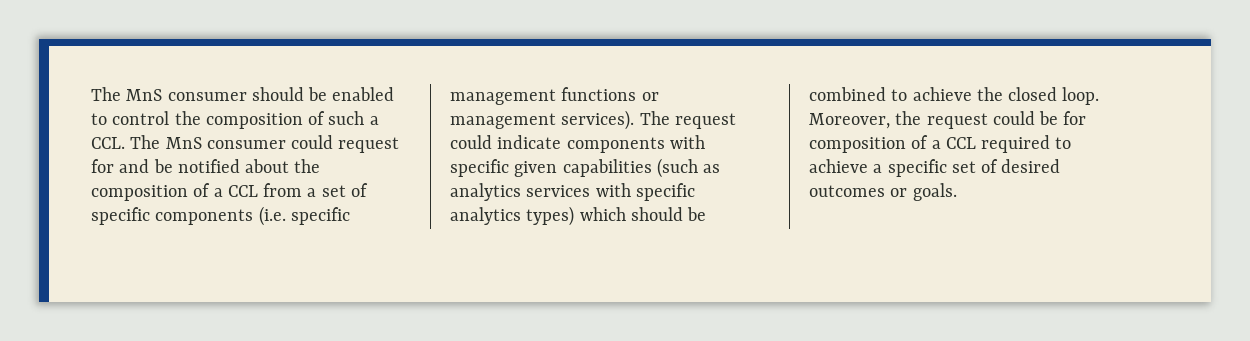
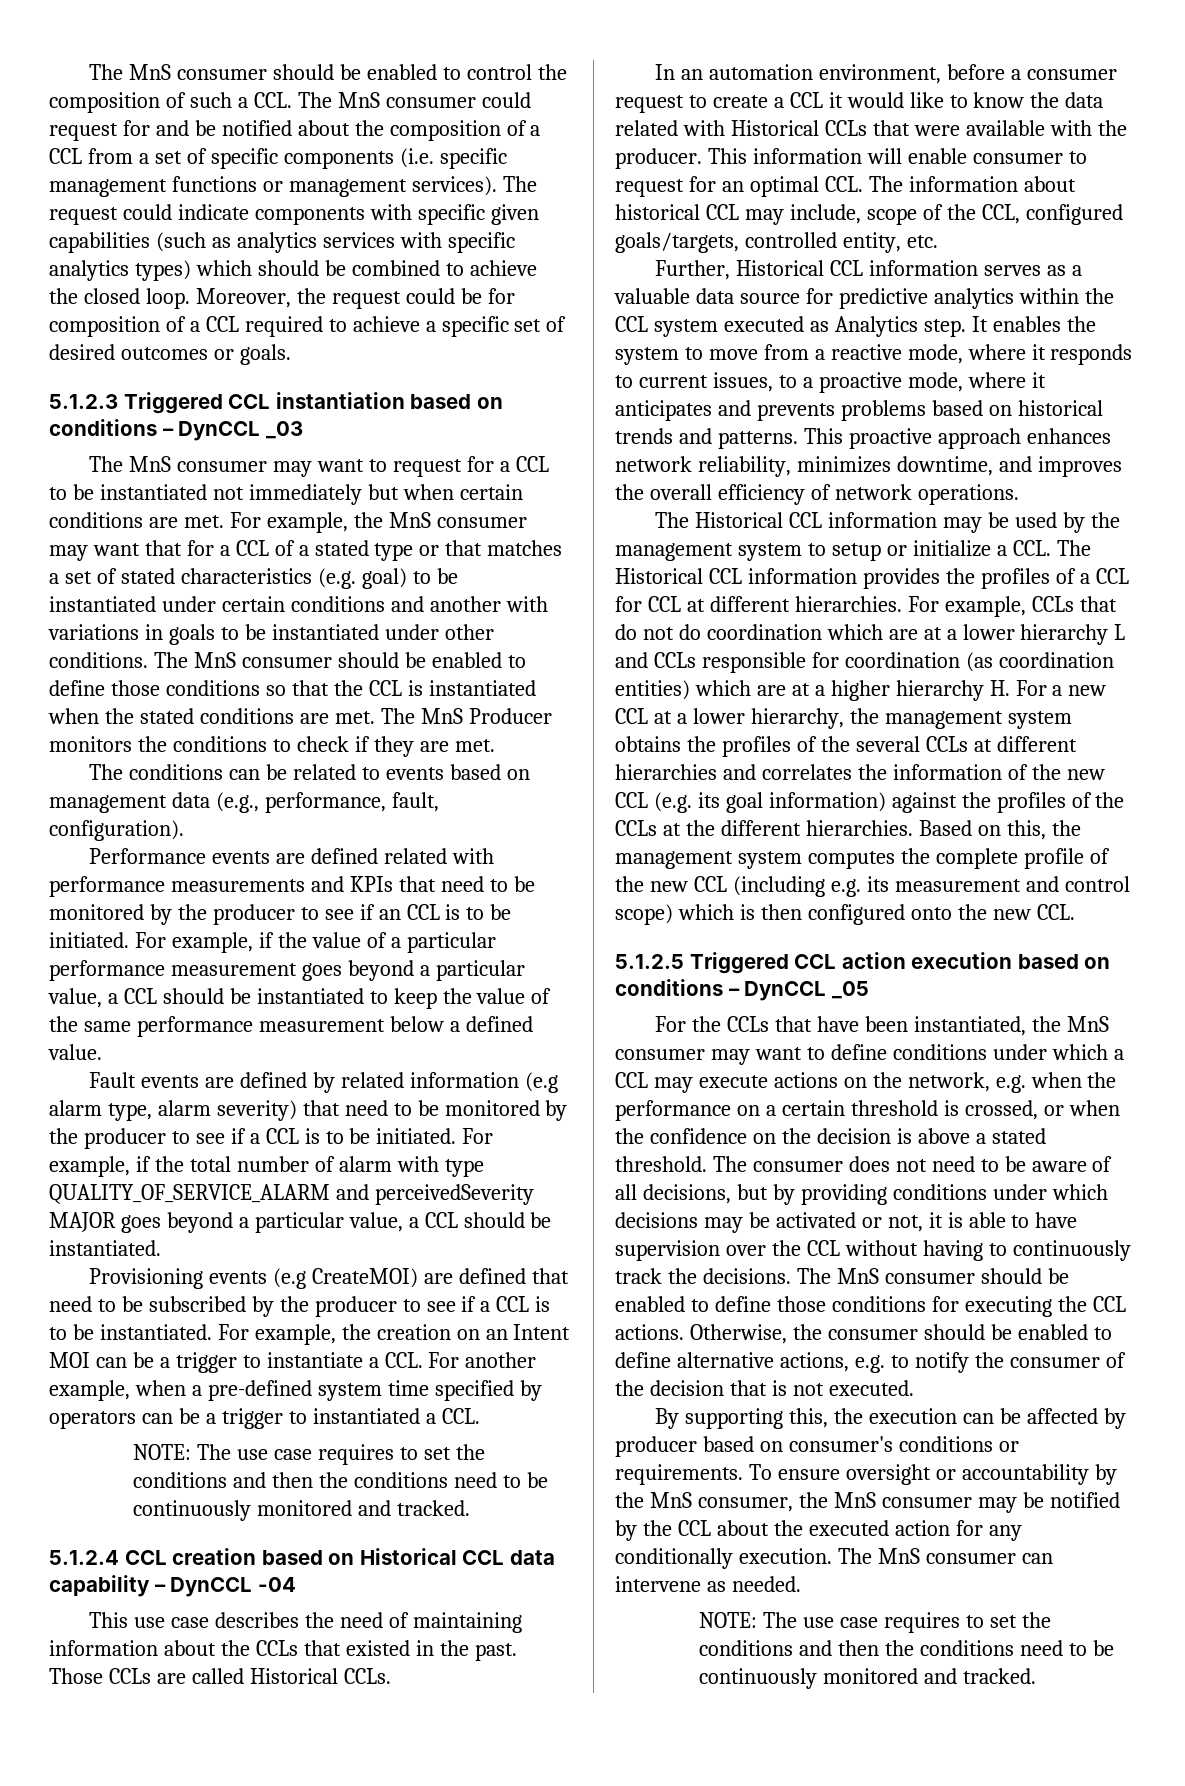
+ 5.1.2.3 Triggered CCL instantiation based on conditions – DynCCL _03
+ The MnS consumer may want to request for a CCL to be instantiated not immediately but when certain conditions are met. For example, the MnS consumer may want that for a CCL of a stated type or that matches a set of stated characteristics (e.g. goal) to be instantiated under certain conditions and another with variations in goals to be instantiated under other conditions. The MnS consumer should be enabled to define those conditions so that the CCL is instantiated when the stated conditions are met. The MnS Producer monitors the conditions to check if they are met.
+ The conditions can be related to events based on management data (e.g., performance, fault, configuration).
+ Performance events are defined related with performance measurements and KPIs that need to be monitored by the producer to see if an CCL is to be initiated. For example, if the value of a particular performance measurement goes beyond a particular value, a CCL should be instantiated to keep the value of the same performance measurement below a defined value.
+ Fault events are defined by related information (e.g alarm type, alarm severity) that need to be monitored by the producer to see if a CCL is to be initiated. For example, if the total number of alarm with type QUALITY_OF_SERVICE_ALARM and perceivedSeverity MAJOR goes beyond a particular value, a CCL should be instantiated.
+ Provisioning events (e.g CreateMOI) are defined that need to be subscribed by the producer to see if a CCL is to be instantiated. For example, the creation on an Intent MOI can be a trigger to instantiate a CCL. For another example, when a pre-defined system time specified by operators can be a trigger to instantiated a CCL.
+ NOTE: The use case requires to set the conditions and then the conditions need to be continuously monitored and tracked.
+ 5.1.2.4 CCL creation based on Historical CCL data capability – DynCCL -04
+ This use case describes the need of maintaining information about the CCLs that existed in the past. Those CCLs are called Historical CCLs.
+ In an automation environment, before a consumer request to create a CCL it would like to know the data related with Historical CCLs that were available with the producer. This information will enable consumer to request for an optimal CCL. The information about historical CCL may include, scope of the CCL, configured goals/targets, controlled entity, etc.
+ Further, Historical CCL information serves as a valuable data source for predictive analytics within the CCL system executed as Analytics step. It enables the system to move from a reactive mode, where it responds to current issues, to a proactive mode, where it anticipates and prevents problems based on historical trends and patterns. This proactive approach enhances network reliability, minimizes downtime, and improves the overall efficiency of network operations.
+ The Historical CCL information may be used by the management system to setup or initialize a CCL. The Historical CCL information provides the profiles of a CCL for CCL at different hierarchies. For example, CCLs that do not do coordination which are at a lower hierarchy L and CCLs responsible for coordination (as coordination entities) which are at a higher hierarchy H. For a new CCL at a lower hierarchy, the management system obtains the profiles of the several CCLs at different hierarchies and correlates the information of the new CCL (e.g. its goal information) against the profiles of the CCLs at the different hierarchies. Based on this, the management system computes the complete profile of the new CCL (including e.g. its measurement and control scope) which is then configured onto the new CCL.
+ 5.1.2.5 Triggered CCL action execution based on conditions – DynCCL _05
+ For the CCLs that have been instantiated, the MnS consumer may want to define conditions under which a CCL may execute actions on the network, e.g. when the performance on a certain threshold is crossed, or when the confidence on the decision is above a stated threshold. The consumer does not need to be aware of all decisions, but by providing conditions under which decisions may be activated or not, it is able to have supervision over the CCL without having to continuously track the decisions. The MnS consumer should be enabled to define those conditions for executing the CCL actions. Otherwise, the consumer should be enabled to define alternative actions, e.g. to notify the consumer of the decision that is not executed.
+ By supporting this, the execution can be affected by producer based on consumer's conditions or requirements. To ensure oversight or accountability by the MnS consumer, the MnS consumer may be notified by the CCL about the executed action for any conditionally execution. The MnS consumer can intervene as needed.
+ NOTE: The use case requires to set the conditions and then the conditions need to be continuously monitored and tracked.

